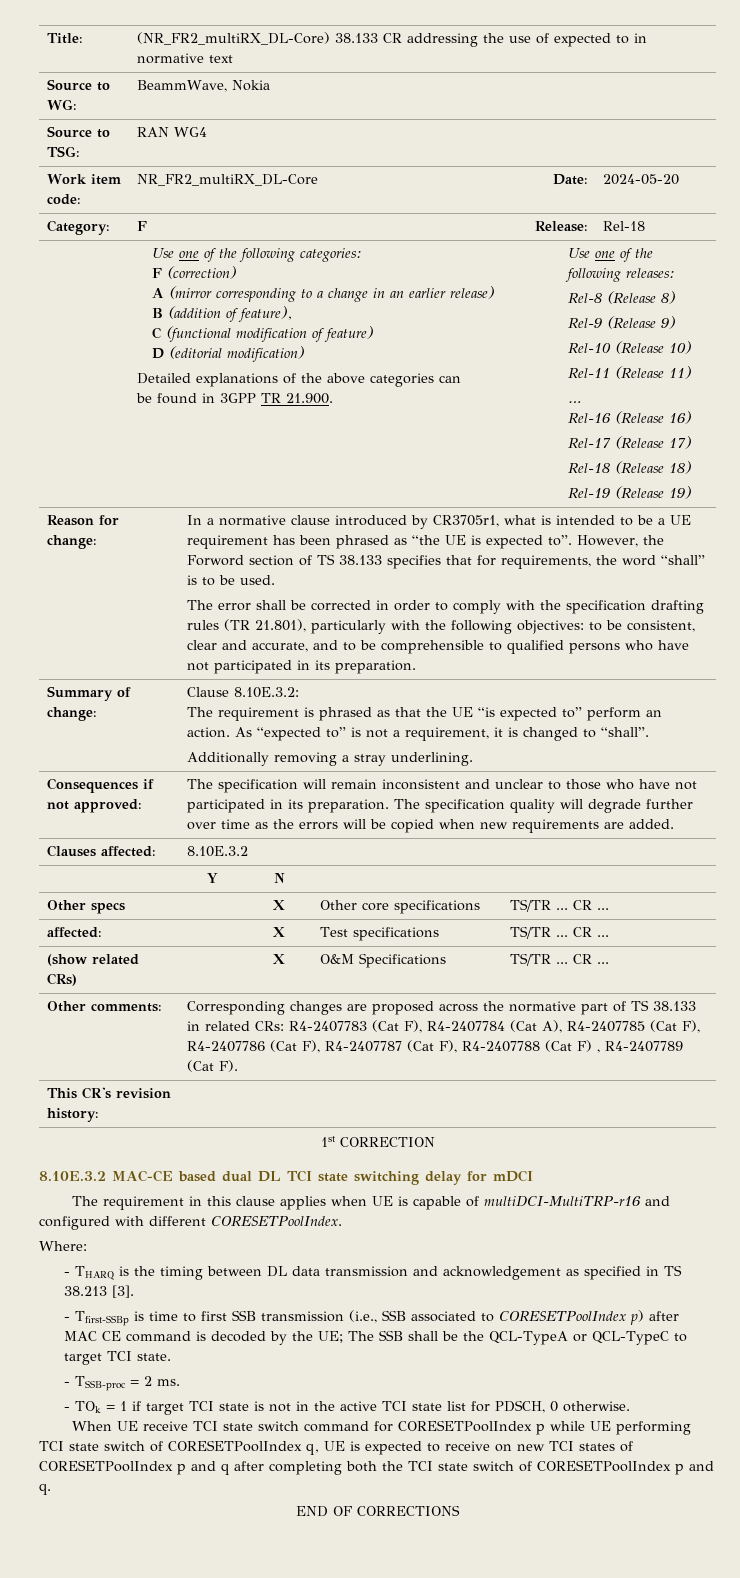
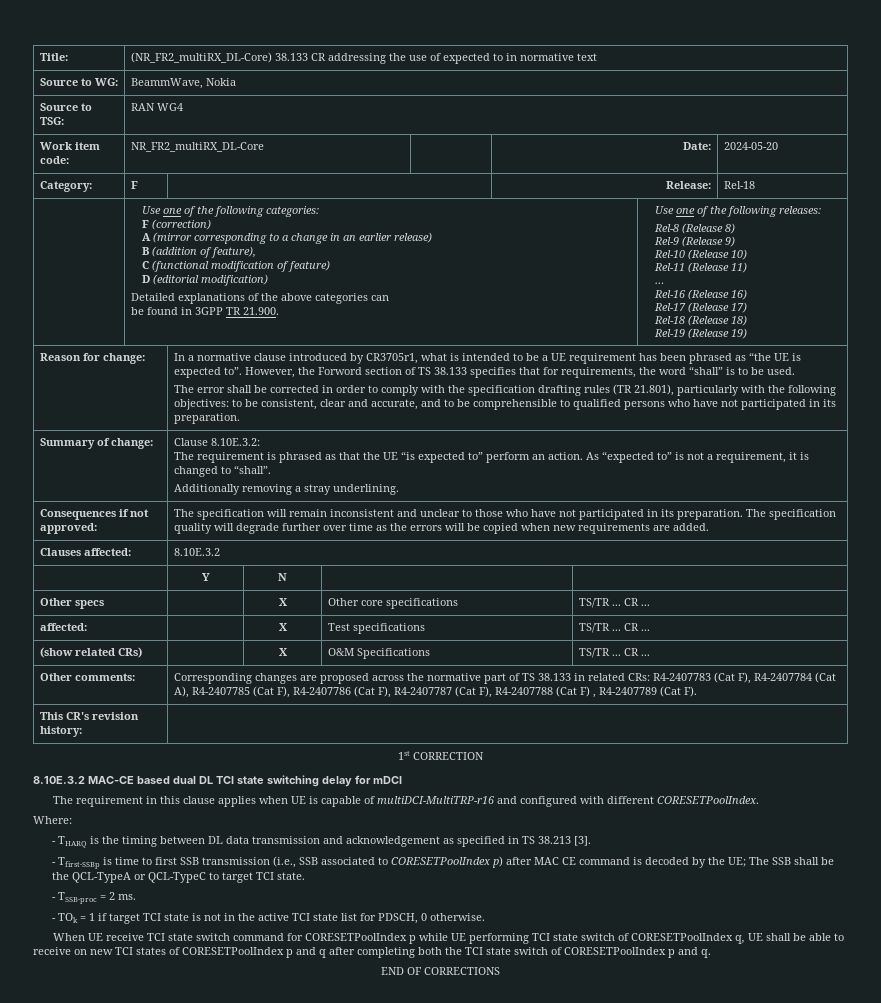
- When UE receive TCI state switch command for CORESETPoolIndex p while UE performing TCI state switch of CORESETPoolIndex q, UE is expected to receive on new TCI states of CORESETPoolIndex p and q after completing both the TCI state switch of CORESETPoolIndex p and q.
+ When UE receive TCI state switch command for CORESETPoolIndex p while UE performing TCI state switch of CORESETPoolIndex q, UE shall be able to receive on new TCI states of CORESETPoolIndex p and q after completing both the TCI state switch of CORESETPoolIndex p and q.

